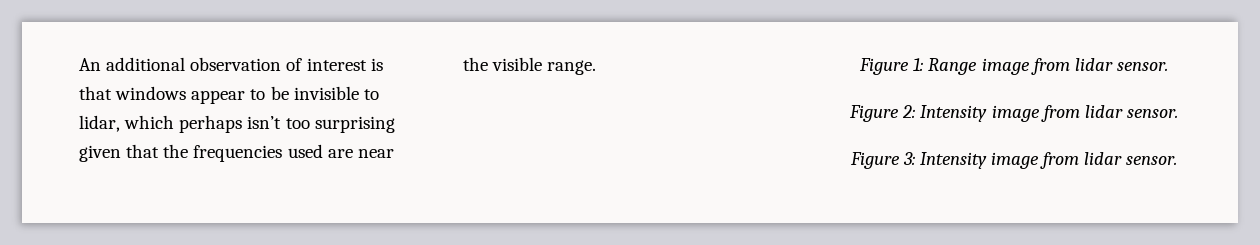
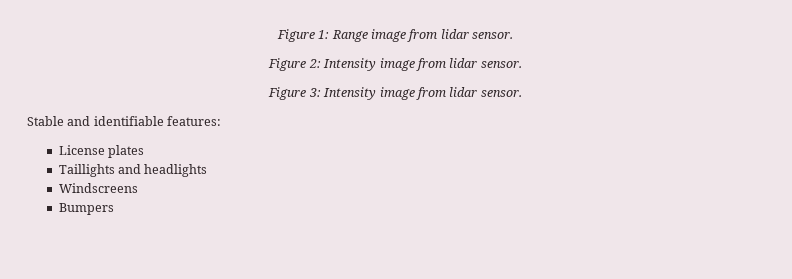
- An additional observation of interest is that windows appear to be invisible to lidar, which perhaps isn’t too surprising given that the frequencies used are near the visible range.
+ Stable and identifiable features:
+ License plates
+ Taillights and headlights
+ Windscreens
+ Bumpers

